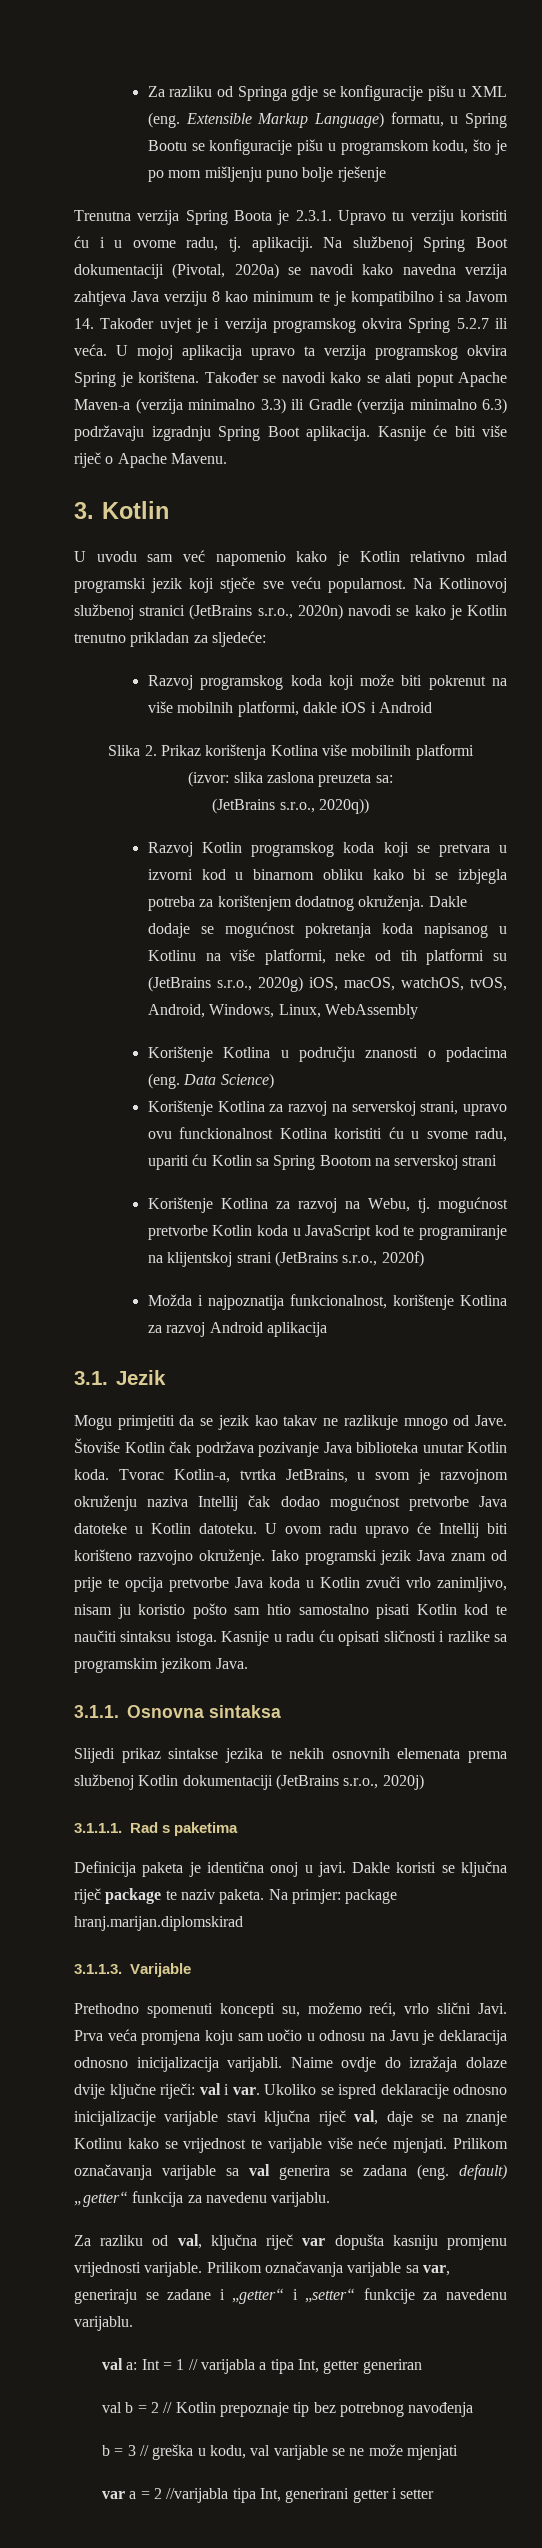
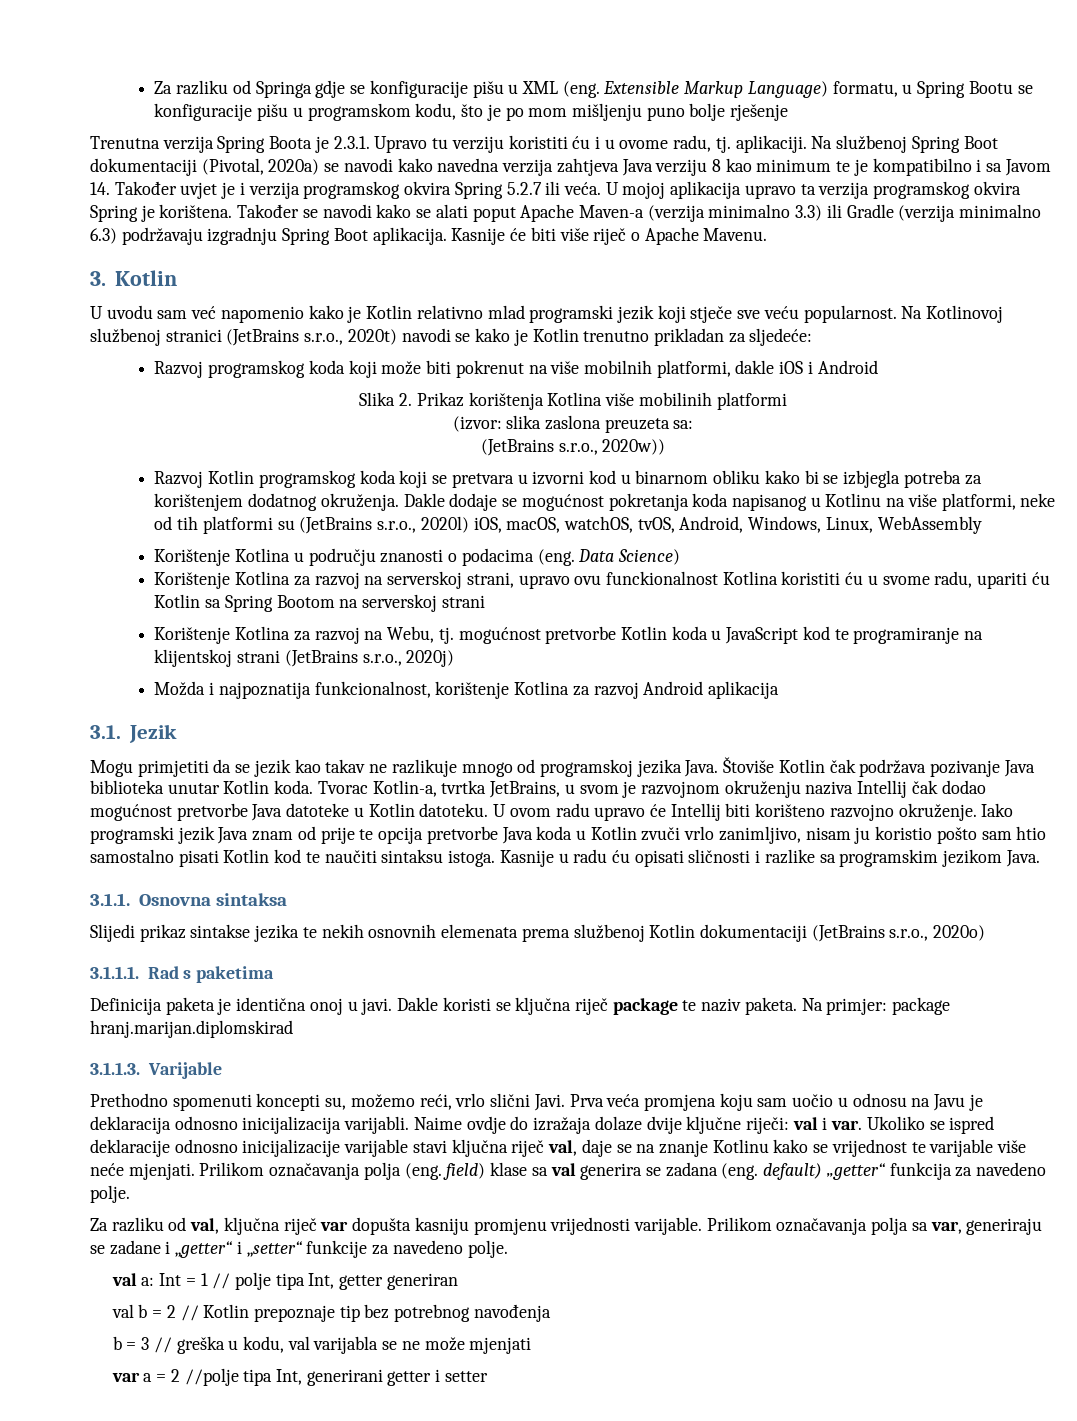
- Na Kotlinovoj službenoj stranici (JetBrains s.r.o., 2020n) navodi se kako je Kotlin trenutno prikladan za sljedeće:
+ Na Kotlinovoj službenoj stranici (JetBrains s.r.o., 2020t) navodi se kako je Kotlin trenutno prikladan za sljedeće:
- (JetBrains s.r.o., 2020q))
+ (JetBrains s.r.o., 2020w))
- Dakle dodaje se mogućnost pokretanja koda napisanog u Kotlinu na više platformi, neke od tih platformi su (JetBrains s.r.o., 2020g) iOS, macOS, watchOS, tvOS, Android, Windows, Linux, WebAssembly
+ Dakle dodaje se mogućnost pokretanja koda napisanog u Kotlinu na više platformi, neke od tih platformi su (JetBrains s.r.o., 2020l) iOS, macOS, watchOS, tvOS, Android, Windows, Linux, WebAssembly
- Korištenje Kotlina za razvoj na Webu, tj. mogućnost pretvorbe Kotlin koda u JavaScript kod te programiranje na klijentskoj strani (JetBrains s.r.o., 2020f)
+ Korištenje Kotlina za razvoj na Webu, tj. mogućnost pretvorbe Kotlin koda u JavaScript kod te programiranje na klijentskoj strani (JetBrains s.r.o., 2020j)
- Mogu primjetiti da se jezik kao takav ne razlikuje mnogo od Jave.
+ Mogu primjetiti da se jezik kao takav ne razlikuje mnogo od programskoj jezika Java.
- Slijedi prikaz sintakse jezika te nekih osnovnih elemenata prema službenoj Kotlin dokumentaciji (JetBrains s.r.o., 2020j)
+ Slijedi prikaz sintakse jezika te nekih osnovnih elemenata prema službenoj Kotlin dokumentaciji (JetBrains s.r.o., 2020o)
- Prilikom označavanja varijable sa val generira se zadana (eng. default) „getter“ funkcija za navedenu varijablu.
+ Prilikom označavanja polja (eng. field) klase sa val generira se zadana (eng. default) „getter“ funkcija za navedeno polje.
- Prilikom označavanja varijable sa var, generiraju se zadane i „getter“ i „setter“ funkcije za navedenu varijablu.
+ Prilikom označavanja polja sa var, generiraju se zadane i „getter“ i „setter“ funkcije za navedeno polje.
- val a: Int = 1 // varijabla a tipa Int, getter generiran
+ val a: Int = 1 // polje tipa Int, getter generiran
- b = 3 // greška u kodu, val varijable se ne može mjenjati
+ b = 3 // greška u kodu, val varijabla se ne može mjenjati
- var a = 2 //varijabla tipa Int, generirani getter i setter
+ var a = 2 //polje tipa Int, generirani getter i setter

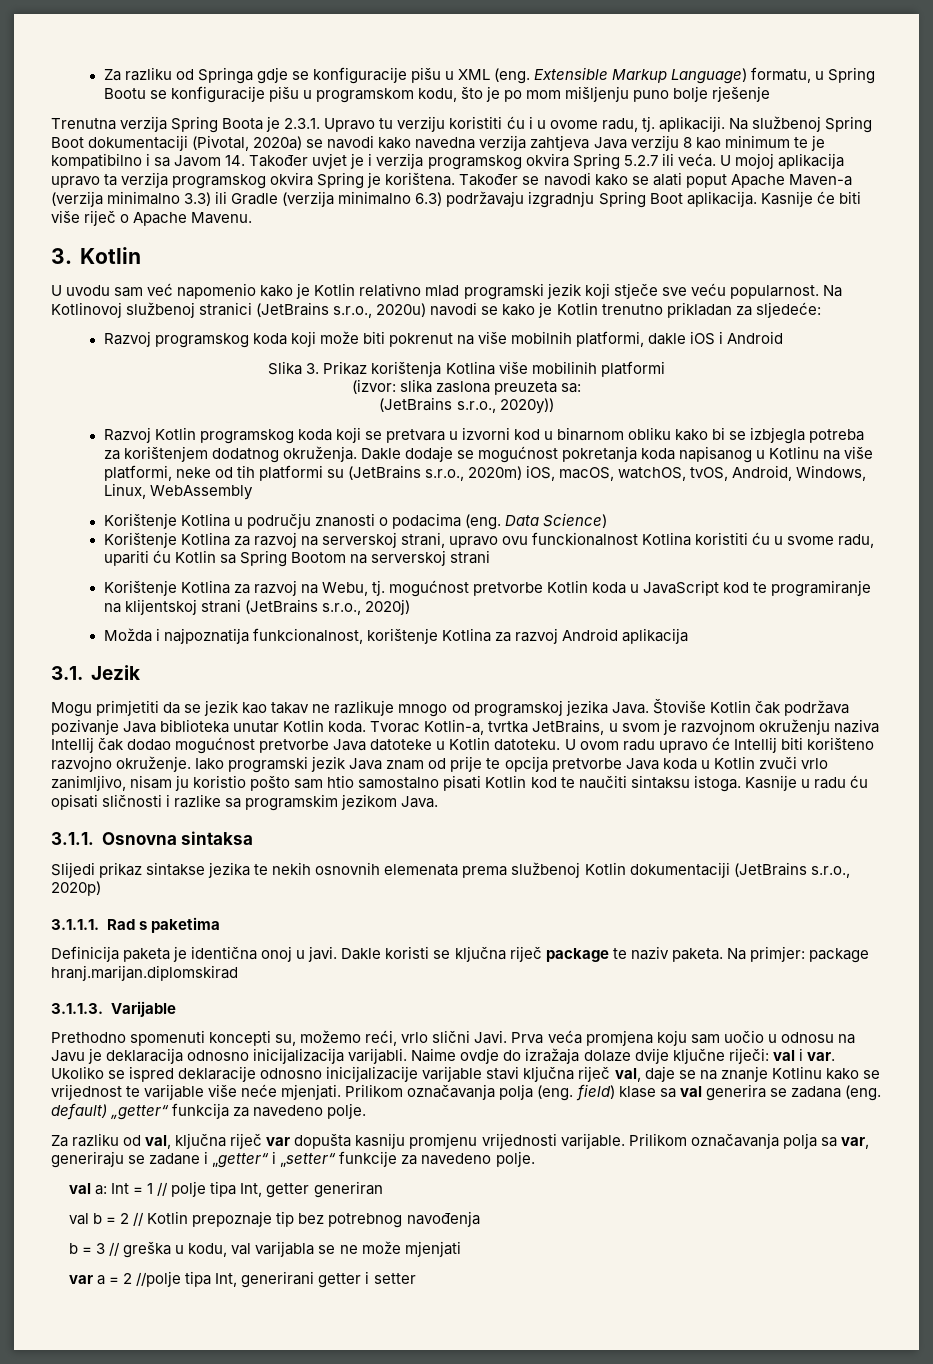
- Na Kotlinovoj službenoj stranici (JetBrains s.r.o., 2020t) navodi se kako je Kotlin trenutno prikladan za sljedeće:
+ Na Kotlinovoj službenoj stranici (JetBrains s.r.o., 2020u) navodi se kako je Kotlin trenutno prikladan za sljedeće:
- Slika 2. Prikaz korištenja Kotlina više mobilinih platformi
+ Slika 3. Prikaz korištenja Kotlina više mobilinih platformi
- (JetBrains s.r.o., 2020w))
+ (JetBrains s.r.o., 2020y))
- Dakle dodaje se mogućnost pokretanja koda napisanog u Kotlinu na više platformi, neke od tih platformi su (JetBrains s.r.o., 2020l) iOS, macOS, watchOS, tvOS, Android, Windows, Linux, WebAssembly
+ Dakle dodaje se mogućnost pokretanja koda napisanog u Kotlinu na više platformi, neke od tih platformi su (JetBrains s.r.o., 2020m) iOS, macOS, watchOS, tvOS, Android, Windows, Linux, WebAssembly
- Slijedi prikaz sintakse jezika te nekih osnovnih elemenata prema službenoj Kotlin dokumentaciji (JetBrains s.r.o., 2020o)
+ Slijedi prikaz sintakse jezika te nekih osnovnih elemenata prema službenoj Kotlin dokumentaciji (JetBrains s.r.o., 2020p)

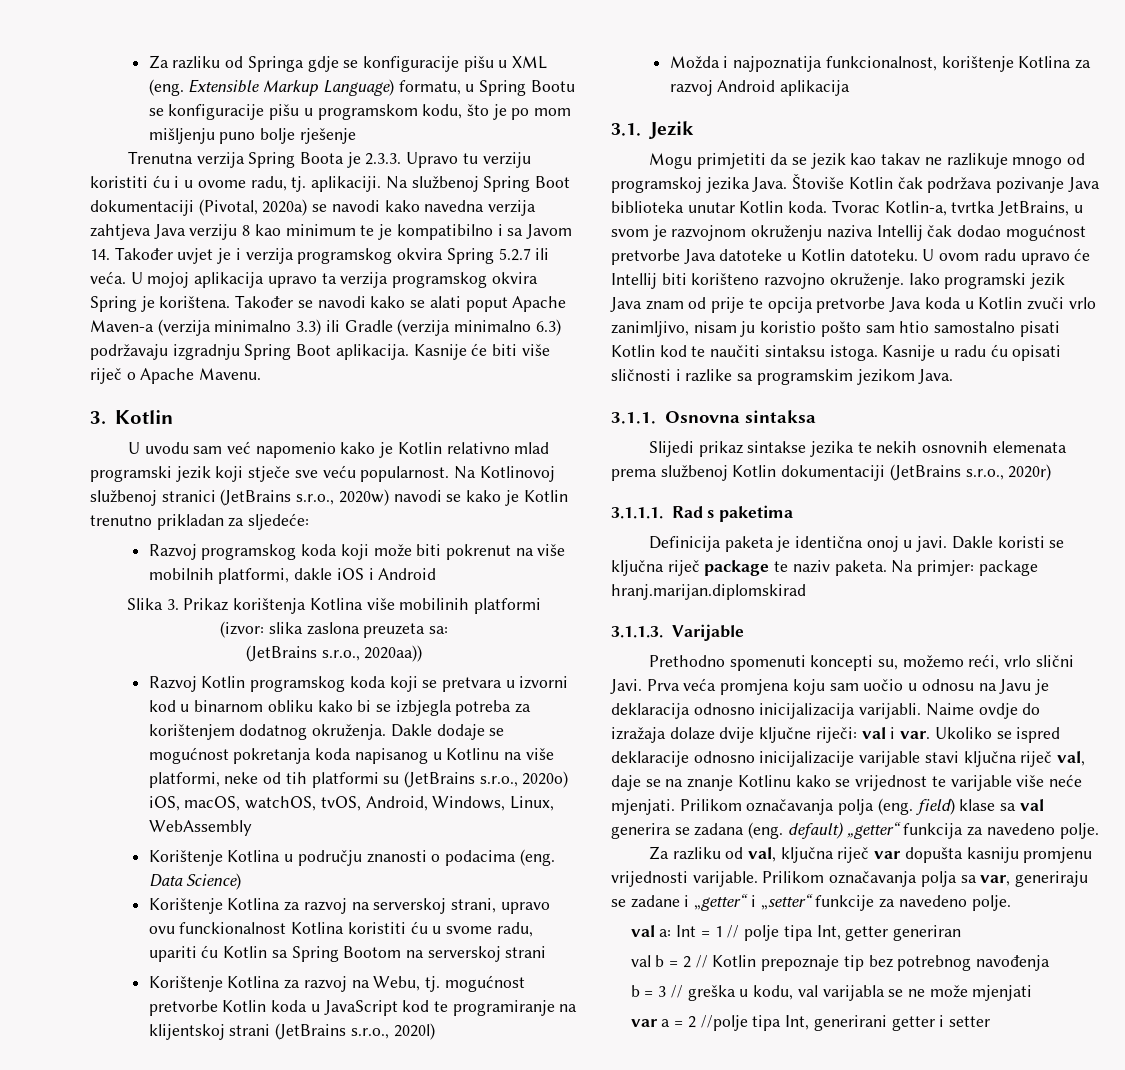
- Trenutna verzija Spring Boota je 2.3.1. Upravo tu verziju koristiti ću i u ovome radu, tj. aplikaciji.
+ Trenutna verzija Spring Boota je 2.3.3. Upravo tu verziju koristiti ću i u ovome radu, tj. aplikaciji.
- Na Kotlinovoj službenoj stranici (JetBrains s.r.o., 2020u) navodi se kako je Kotlin trenutno prikladan za sljedeće:
+ Na Kotlinovoj službenoj stranici (JetBrains s.r.o., 2020w) navodi se kako je Kotlin trenutno prikladan za sljedeće:
- (JetBrains s.r.o., 2020y))
+ (JetBrains s.r.o., 2020aa))
- Dakle dodaje se mogućnost pokretanja koda napisanog u Kotlinu na više platformi, neke od tih platformi su (JetBrains s.r.o., 2020m) iOS, macOS, watchOS, tvOS, Android, Windows, Linux, WebAssembly
+ Dakle dodaje se mogućnost pokretanja koda napisanog u Kotlinu na više platformi, neke od tih platformi su (JetBrains s.r.o., 2020o) iOS, macOS, watchOS, tvOS, Android, Windows, Linux, WebAssembly
- Korištenje Kotlina za razvoj na Webu, tj. mogućnost pretvorbe Kotlin koda u JavaScript kod te programiranje na klijentskoj strani (JetBrains s.r.o., 2020j)
+ Korištenje Kotlina za razvoj na Webu, tj. mogućnost pretvorbe Kotlin koda u JavaScript kod te programiranje na klijentskoj strani (JetBrains s.r.o., 2020l)
- Slijedi prikaz sintakse jezika te nekih osnovnih elemenata prema službenoj Kotlin dokumentaciji (JetBrains s.r.o., 2020p)
+ Slijedi prikaz sintakse jezika te nekih osnovnih elemenata prema službenoj Kotlin dokumentaciji (JetBrains s.r.o., 2020r)

